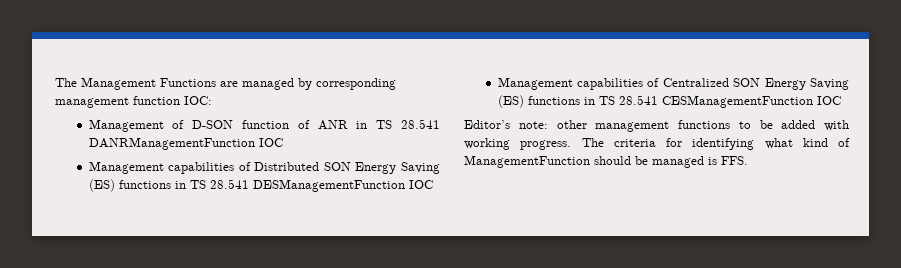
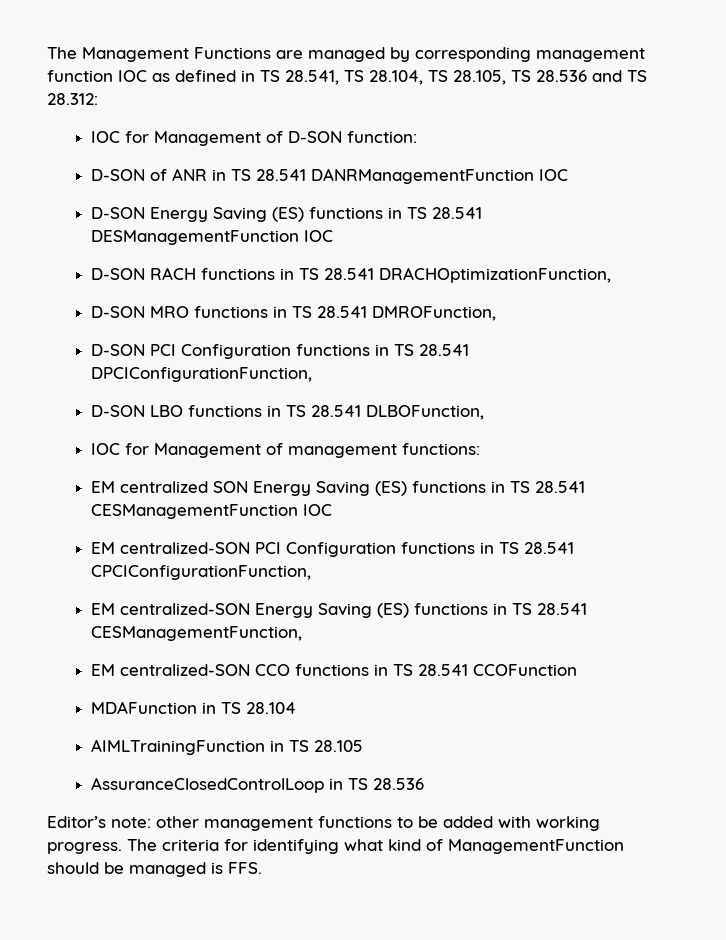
- The Management Functions are managed by corresponding management function IOC:
- Management of D-SON function of ANR in TS 28.541 DANRManagementFunction IOC
+ The Management Functions are managed by corresponding management function IOC as defined in TS 28.541, TS 28.104, TS 28.105, TS 28.536 and TS 28.312:
+ IOC for Management of D-SON function:
+ D-SON of ANR in TS 28.541 DANRManagementFunction IOC
- Management capabilities of Distributed SON Energy Saving (ES) functions in TS 28.541 DESManagementFunction IOC
+ D-SON Energy Saving (ES) functions in TS 28.541 DESManagementFunction IOC
- Management capabilities of Centralized SON Energy Saving (ES) functions in TS 28.541 CESManagementFunction IOC
+ D-SON RACH functions in TS 28.541 DRACHOptimizationFunction,
+ D-SON MRO functions in TS 28.541 DMROFunction,
+ D-SON PCI Configuration functions in TS 28.541 DPCIConfigurationFunction,
+ D-SON LBO functions in TS 28.541 DLBOFunction,
+ IOC for Management of management functions:
+ EM centralized SON Energy Saving (ES) functions in TS 28.541 CESManagementFunction IOC
+ EM centralized-SON PCI Configuration functions in TS 28.541 CPCIConfigurationFunction,
+ EM centralized-SON Energy Saving (ES) functions in TS 28.541 CESManagementFunction,
+ EM centralized-SON CCO functions in TS 28.541 CCOFunction
+ MDAFunction in TS 28.104
+ AIMLTrainingFunction in TS 28.105
+ AssuranceClosedControlLoop in TS 28.536

